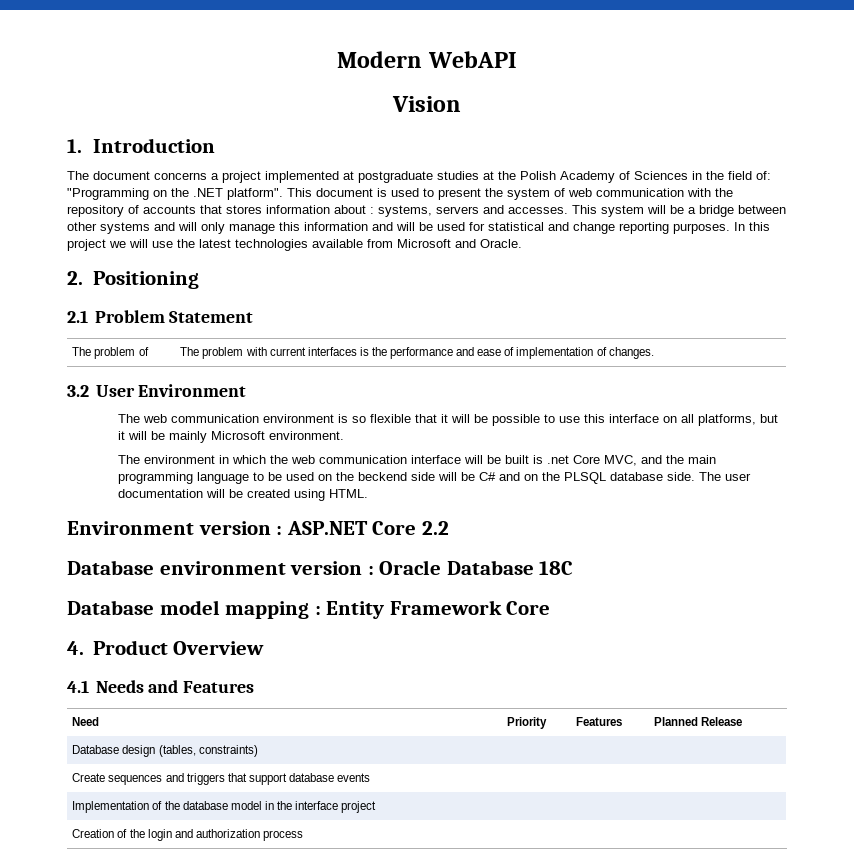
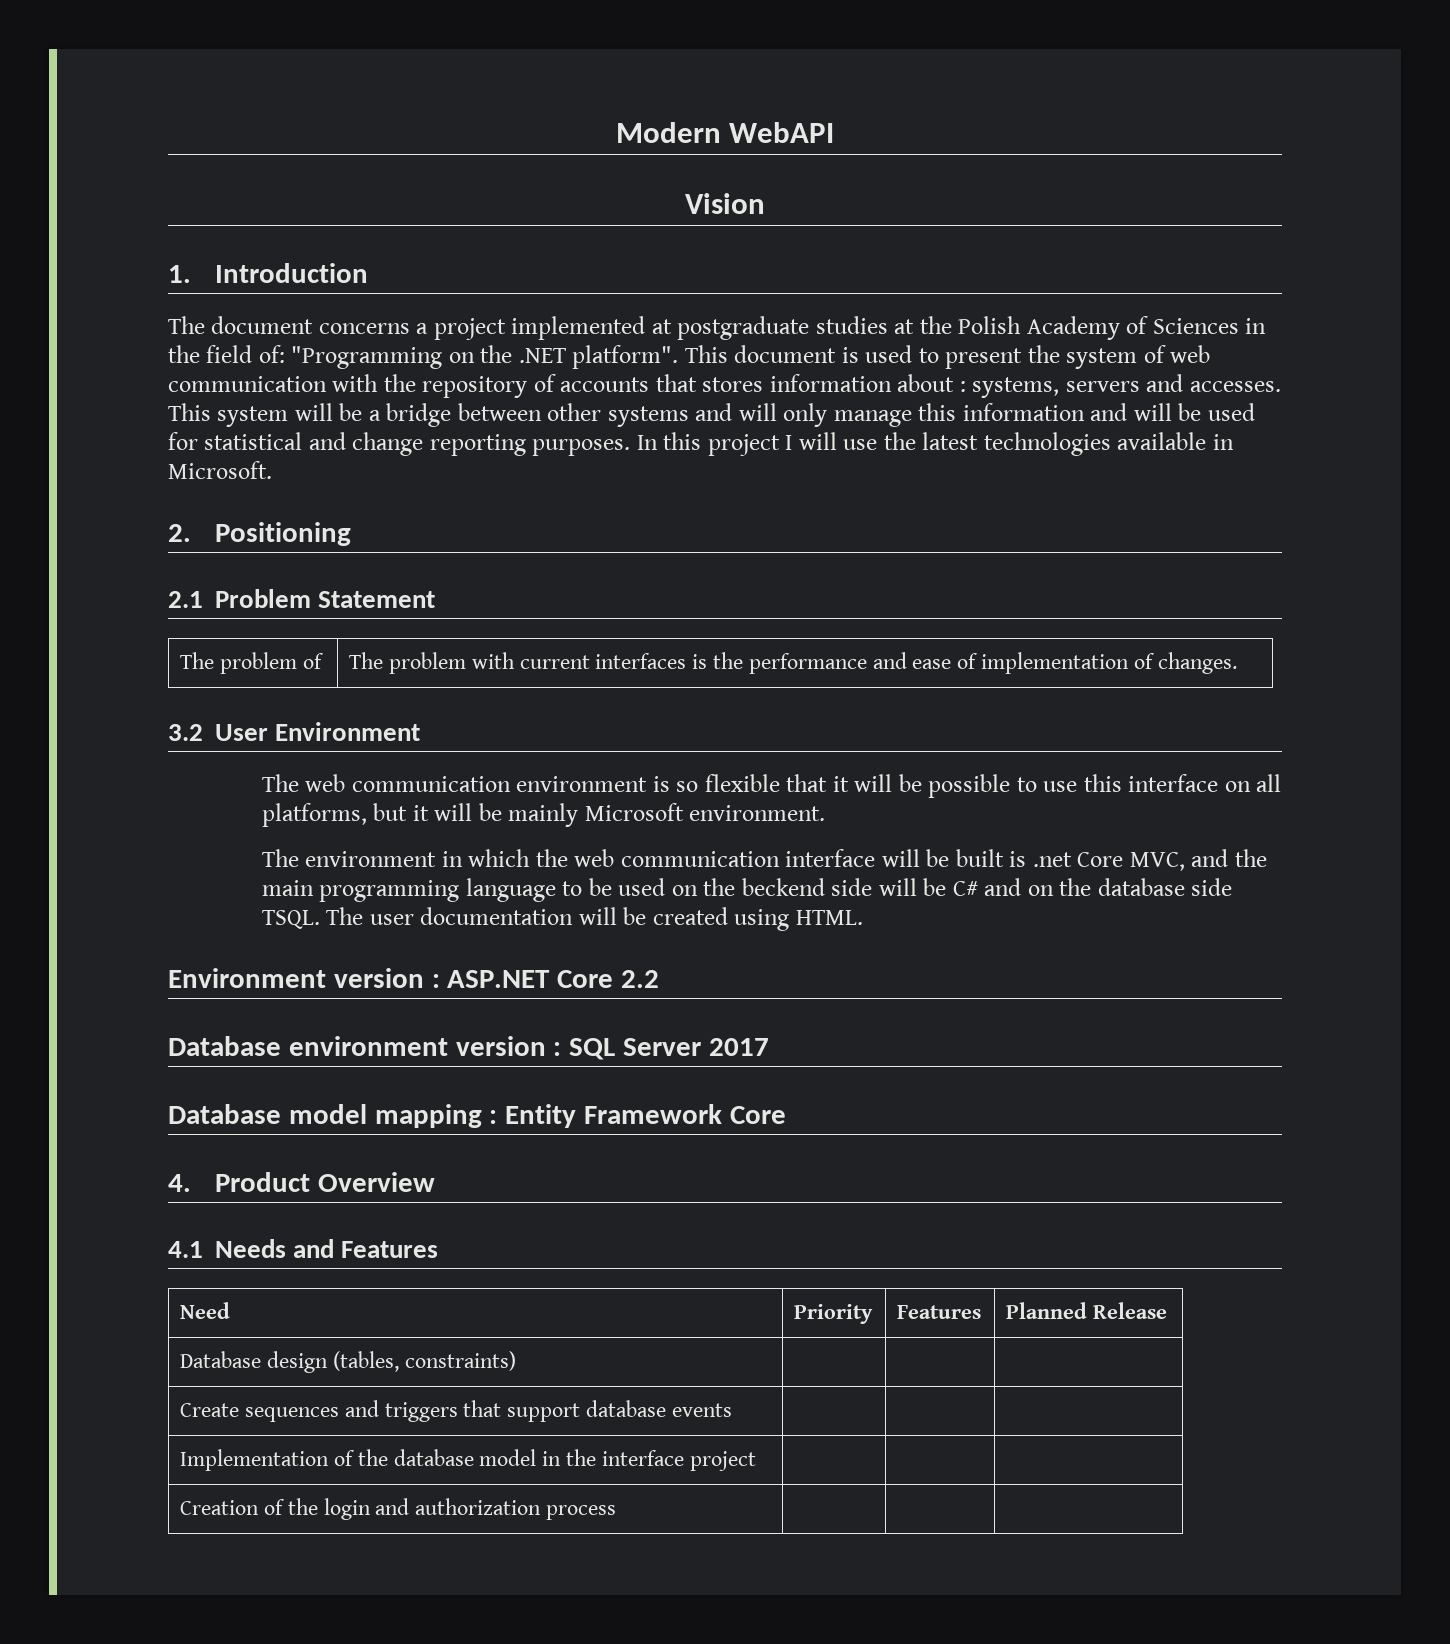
- In this project we will use the latest technologies available from Microsoft and Oracle.
+ In this project I will use the latest technologies available in Microsoft.
- The environment in which the web communication interface will be built is .net Core MVC, and the main programming language to be used on the beckend side will be C# and on the PLSQL database side.
+ The environment in which the web communication interface will be built is .net Core MVC, and the main programming language to be used on the beckend side will be C# and on the database side TSQL.
- Database environment version : Oracle Database 18C
+ Database environment version : SQL Server 2017

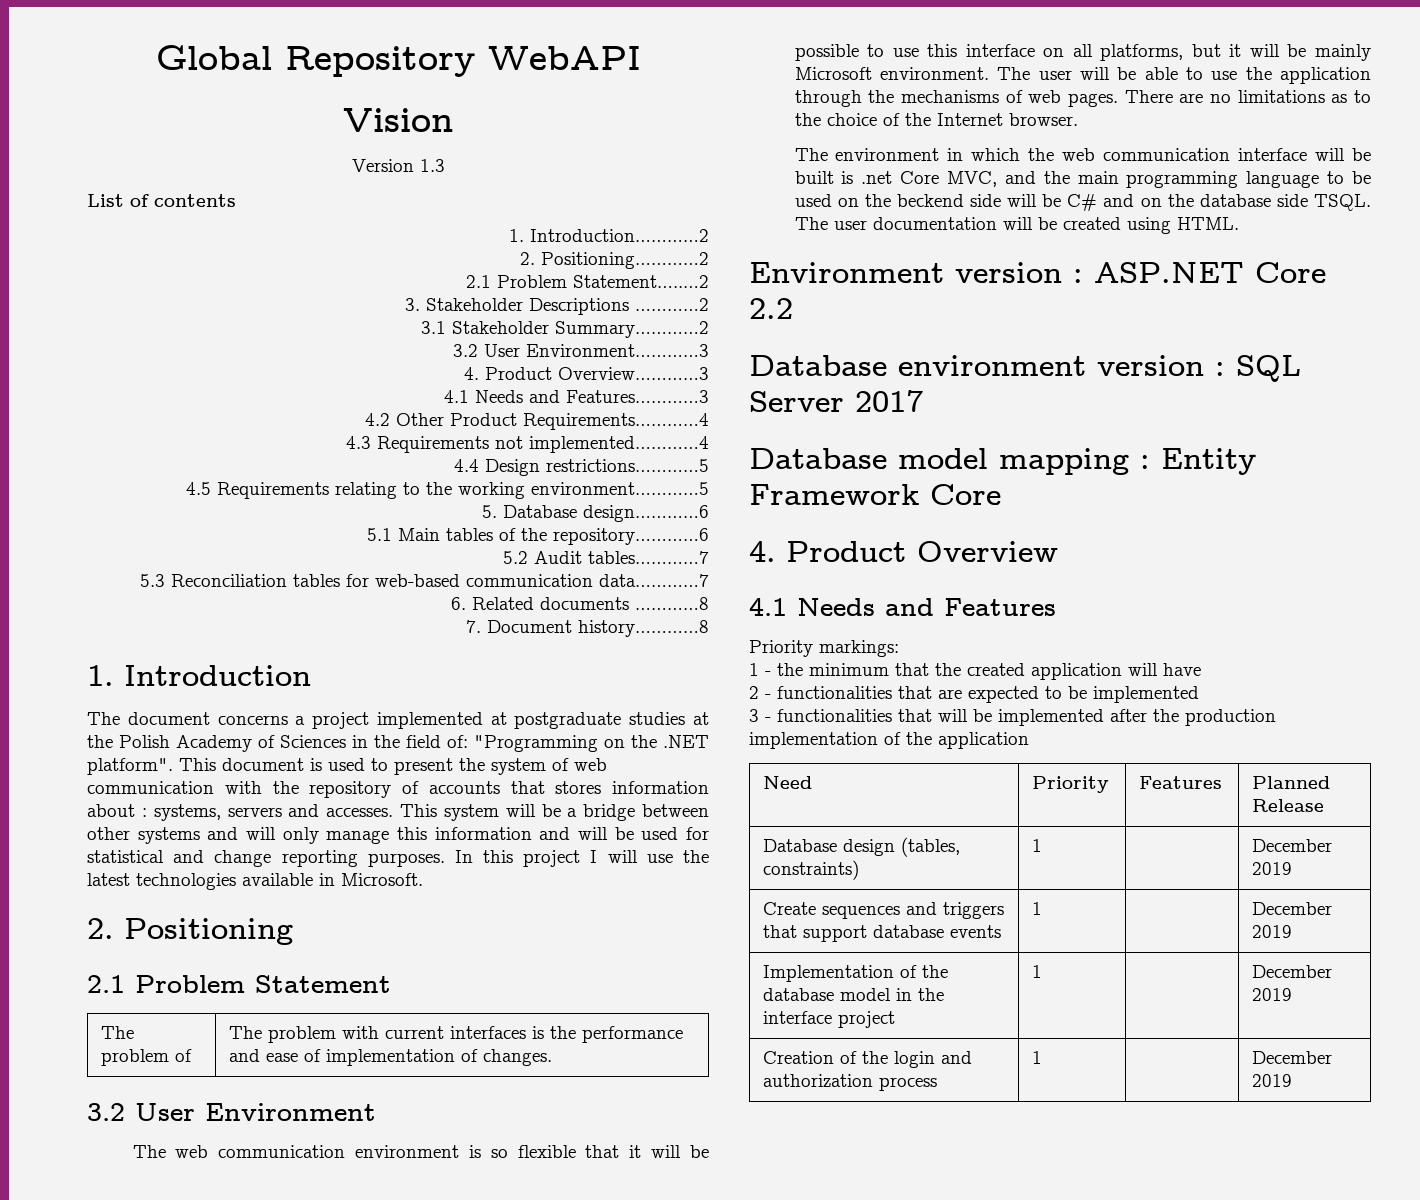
- Modern WebAPI
+ Global Repository WebAPI
+ Version 1.3
+ List of contents
+ 1. Introduction…………2
+ 2. Positioning…………2
+ 2.1 Problem Statement…..…2
+ 3. Stakeholder Descriptions …………2
+ 3.1 Stakeholder Summary…………2
+ 3.2 User Environment…………3
+ 4. Product Overview…………3
+ 4.1 Needs and Features…………3
+ 4.2 Other Product Requirements…………4
+ 4.3 Requirements not implemented…………4
+ 4.4 Design restrictions…………5
+ 4.5 Requirements relating to the working environment…………5
+ 5. Database design…………6
+ 5.1 Main tables of the repository…………6
+ 5.2 Audit tables…………7
+ 5.3 Reconciliation tables for web-based communication data…………7
+ 6. Related documents …………8
+ 7. Document history…………8
+ The user will be able to use the application through the mechanisms of web pages. There are no limitations as to the choice of the Internet browser.
+ Priority markings:
+ 1 - the minimum that the created application will have
+ 2 - functionalities that are expected to be implemented
+ 3 - functionalities that will be implemented after the production implementation of the application
- Database design (tables, constraints) | | |
+ Database design (tables, constraints) | 1 | | December 2019
- Create sequences and triggers that support database events | | |
+ Create sequences and triggers that support database events | 1 | | December 2019
- Implementation of the database model in the interface project | | |
+ Implementation of the database model in the interface project | 1 | | December 2019
- Creation of the login and authorization process | | |
+ Creation of the login and authorization process | 1 | | December 2019

